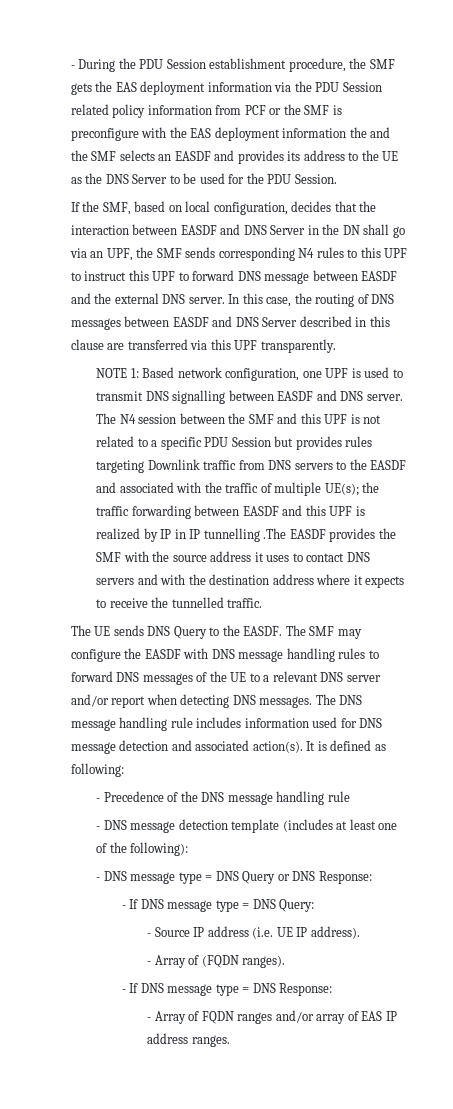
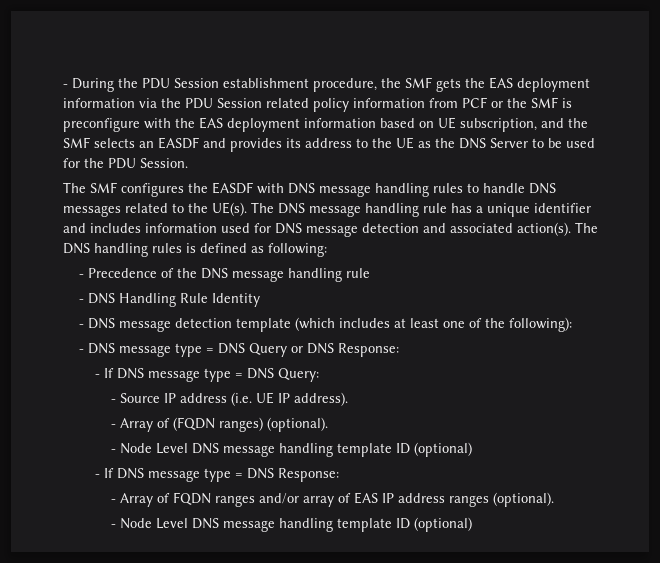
- - During the PDU Session establishment procedure, the SMF gets the EAS deployment information via the PDU Session related policy information from PCF or the SMF is preconfigure with the EAS deployment information the and the SMF selects an EASDF and provides its address to the UE as the DNS Server to be used for the PDU Session.
+ - During the PDU Session establishment procedure, the SMF gets the EAS deployment information via the PDU Session related policy information from PCF or the SMF is preconfigure with the EAS deployment information based on UE subscription, and the SMF selects an EASDF and provides its address to the UE as the DNS Server to be used for the PDU Session.
- If the SMF, based on local configuration, decides that the interaction between EASDF and DNS Server in the DN shall go via an UPF, the SMF sends corresponding N4 rules to this UPF to instruct this UPF to forward DNS message between EASDF and the external DNS server. In this case, the routing of DNS messages between EASDF and DNS Server described in this clause are transferred via this UPF transparently.
- NOTE 1: Based network configuration, one UPF is used to transmit DNS signalling between EASDF and DNS server. The N4 session between the SMF and this UPF is not related to a specific PDU Session but provides rules targeting Downlink traffic from DNS servers to the EASDF and associated with the traffic of multiple UE(s); the traffic forwarding between EASDF and this UPF is realized by IP in IP tunnelling .The EASDF provides the SMF with the source address it uses to contact DNS servers and with the destination address where it expects to receive the tunnelled traffic.
- The UE sends DNS Query to the EASDF. The SMF may configure the EASDF with DNS message handling rules to forward DNS messages of the UE to a relevant DNS server and/or report when detecting DNS messages.
+ The SMF configures the EASDF with DNS message handling rules to handle DNS messages related to the UE(s).
- The DNS message handling rule includes information used for DNS message detection and associated action(s).
+ The DNS message handling rule has a unique identifier and includes information used for DNS message detection and associated action(s).
- It is defined as following:
+ The DNS handling rules is defined as following:
+ - DNS Handling Rule Identity
- - DNS message detection template (includes at least one of the following):
+ - DNS message detection template (which includes at least one of the following):
- - Array of (FQDN ranges).
+ - Array of (FQDN ranges) (optional).
+ - Node Level DNS message handling template ID (optional)
- - Array of FQDN ranges and/or array of EAS IP address ranges.
+ - Array of FQDN ranges and/or array of EAS IP address ranges (optional).
+ - Node Level DNS message handling template ID (optional)

